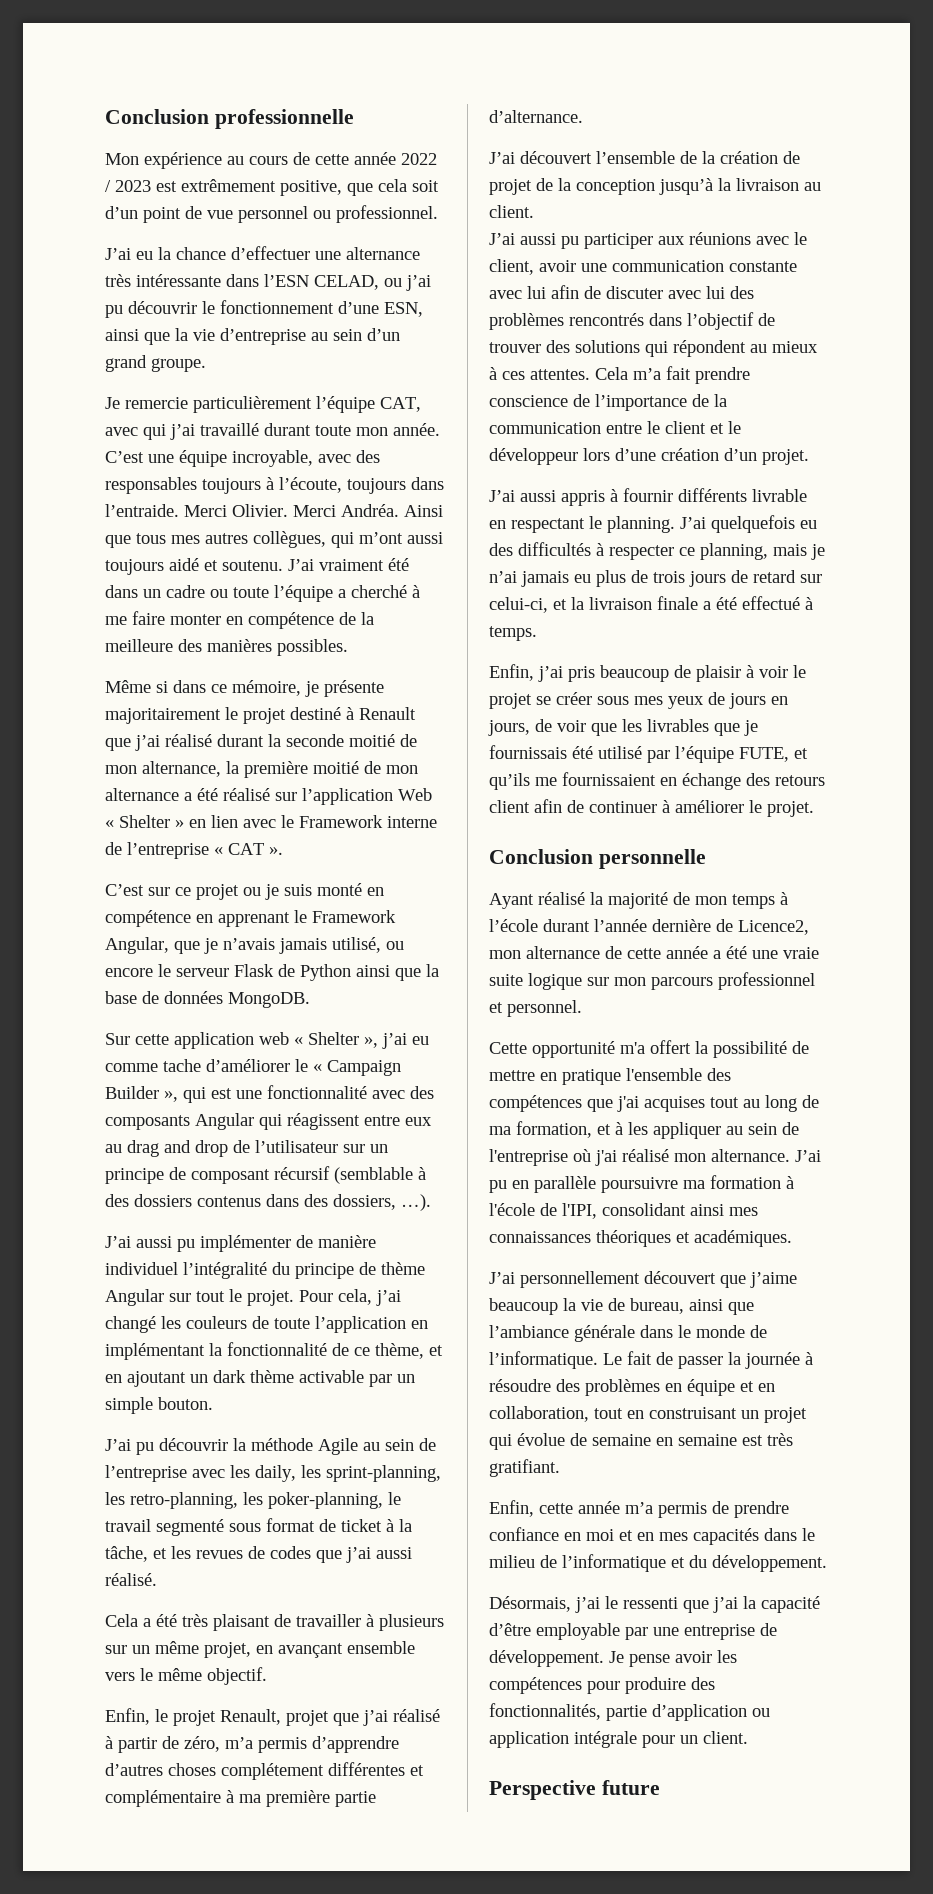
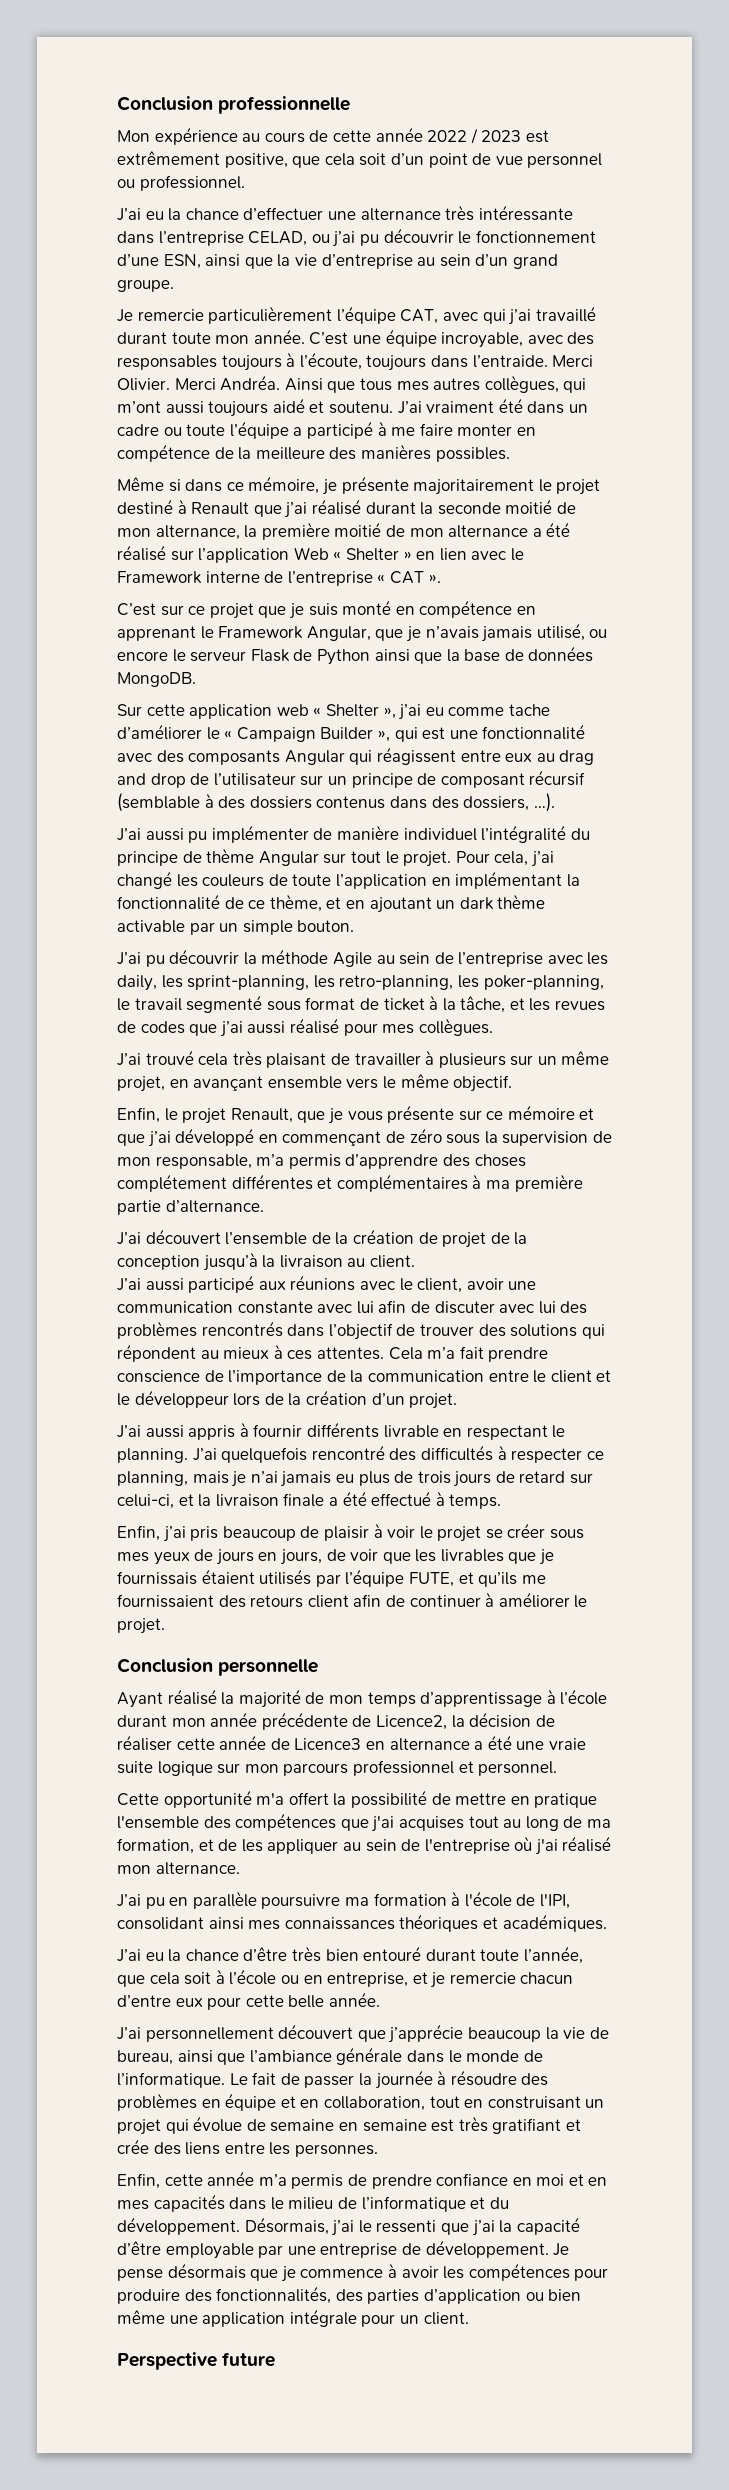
- J’ai eu la chance d’effectuer une alternance très intéressante dans l’ESN CELAD, ou j’ai pu découvrir le fonctionnement d’une ESN, ainsi que la vie d’entreprise au sein d’un grand groupe.
+ J’ai eu la chance d’effectuer une alternance très intéressante dans l’entreprise CELAD, ou j’ai pu découvrir le fonctionnement d’une ESN, ainsi que la vie d’entreprise au sein d’un grand groupe.
- J’ai vraiment été dans un cadre ou toute l’équipe a cherché à me faire monter en compétence de la meilleure des manières possibles.
+ J’ai vraiment été dans un cadre ou toute l’équipe a participé à me faire monter en compétence de la meilleure des manières possibles.
- C’est sur ce projet ou je suis monté en compétence en apprenant le Framework Angular, que je n’avais jamais utilisé, ou encore le serveur Flask de Python ainsi que la base de données MongoDB.
+ C’est sur ce projet que je suis monté en compétence en apprenant le Framework Angular, que je n’avais jamais utilisé, ou encore le serveur Flask de Python ainsi que la base de données MongoDB.
- J’ai pu découvrir la méthode Agile au sein de l’entreprise avec les daily, les sprint-planning, les retro-planning, les poker-planning, le travail segmenté sous format de ticket à la tâche, et les revues de codes que j’ai aussi réalisé.
- Cela a été très plaisant de travailler à plusieurs sur un même projet, en avançant ensemble vers le même objectif.
+ J’ai pu découvrir la méthode Agile au sein de l’entreprise avec les daily, les sprint-planning, les retro-planning, les poker-planning, le travail segmenté sous format de ticket à la tâche, et les revues de codes que j’ai aussi réalisé pour mes collègues.
+ J’ai trouvé cela très plaisant de travailler à plusieurs sur un même projet, en avançant ensemble vers le même objectif.
- Enfin, le projet Renault, projet que j’ai réalisé à partir de zéro, m’a permis d’apprendre d’autres choses complétement différentes et complémentaire à ma première partie d’alternance.
+ Enfin, le projet Renault, que je vous présente sur ce mémoire et que j’ai développé en commençant de zéro sous la supervision de mon responsable, m’a permis d’apprendre des choses complétement différentes et complémentaires à ma première partie d’alternance.
- J’ai aussi pu participer aux réunions avec le client, avoir une communication constante avec lui afin de discuter avec lui des problèmes rencontrés dans l’objectif de trouver des solutions qui répondent au mieux à ces attentes.
+ J’ai aussi participé aux réunions avec le client, avoir une communication constante avec lui afin de discuter avec lui des problèmes rencontrés dans l’objectif de trouver des solutions qui répondent au mieux à ces attentes.
- Cela m’a fait prendre conscience de l’importance de la communication entre le client et le développeur lors d’une création d’un projet.
+ Cela m’a fait prendre conscience de l’importance de la communication entre le client et le développeur lors de la création d’un projet.
- J’ai quelquefois eu des difficultés à respecter ce planning, mais je n’ai jamais eu plus de trois jours de retard sur celui-ci, et la livraison finale a été effectué à temps.
+ J’ai quelquefois rencontré des difficultés à respecter ce planning, mais je n’ai jamais eu plus de trois jours de retard sur celui-ci, et la livraison finale a été effectué à temps.
- Enfin, j’ai pris beaucoup de plaisir à voir le projet se créer sous mes yeux de jours en jours, de voir que les livrables que je fournissais été utilisé par l’équipe FUTE, et qu’ils me fournissaient en échange des retours client afin de continuer à améliorer le projet.
+ Enfin, j’ai pris beaucoup de plaisir à voir le projet se créer sous mes yeux de jours en jours, de voir que les livrables que je fournissais étaient utilisés par l’équipe FUTE, et qu’ils me fournissaient des retours client afin de continuer à améliorer le projet.
- Ayant réalisé la majorité de mon temps à l’école durant l’année dernière de Licence2, mon alternance de cette année a été une vraie suite logique sur mon parcours professionnel et personnel.
+ Ayant réalisé la majorité de mon temps d’apprentissage à l’école durant mon année précédente de Licence2, la décision de réaliser cette année de Licence3 en alternance a été une vraie suite logique sur mon parcours professionnel et personnel.
- Cette opportunité m'a offert la possibilité de mettre en pratique l'ensemble des compétences que j'ai acquises tout au long de ma formation, et à les appliquer au sein de l'entreprise où j'ai réalisé mon alternance. J’ai pu en parallèle poursuivre ma formation à l'école de l'IPI, consolidant ainsi mes connaissances théoriques et académiques.
+ Cette opportunité m'a offert la possibilité de mettre en pratique l'ensemble des compétences que j'ai acquises tout au long de ma formation, et de les appliquer au sein de l'entreprise où j'ai réalisé mon alternance.
+ J’ai pu en parallèle poursuivre ma formation à l'école de l'IPI, consolidant ainsi mes connaissances théoriques et académiques.
+ J’ai eu la chance d’être très bien entouré durant toute l’année, que cela soit à l’école ou en entreprise, et je remercie chacun d’entre eux pour cette belle année.
- J’ai personnellement découvert que j’aime beaucoup la vie de bureau, ainsi que l’ambiance générale dans le monde de l’informatique.
+ J’ai personnellement découvert que j’apprécie beaucoup la vie de bureau, ainsi que l’ambiance générale dans le monde de l’informatique.
- Le fait de passer la journée à résoudre des problèmes en équipe et en collaboration, tout en construisant un projet qui évolue de semaine en semaine est très gratifiant.
+ Le fait de passer la journée à résoudre des problèmes en équipe et en collaboration, tout en construisant un projet qui évolue de semaine en semaine est très gratifiant et crée des liens entre les personnes.
- Enfin, cette année m’a permis de prendre confiance en moi et en mes capacités dans le milieu de l’informatique et du développement.
- Désormais, j’ai le ressenti que j’ai la capacité d’être employable par une entreprise de développement.
+ Enfin, cette année m’a permis de prendre confiance en moi et en mes capacités dans le milieu de l’informatique et du développement. Désormais, j’ai le ressenti que j’ai la capacité d’être employable par une entreprise de développement.
- Je pense avoir les compétences pour produire des fonctionnalités, partie d’application ou application intégrale pour un client.
+ Je pense désormais que je commence à avoir les compétences pour produire des fonctionnalités, des parties d’application ou bien même une application intégrale pour un client.

